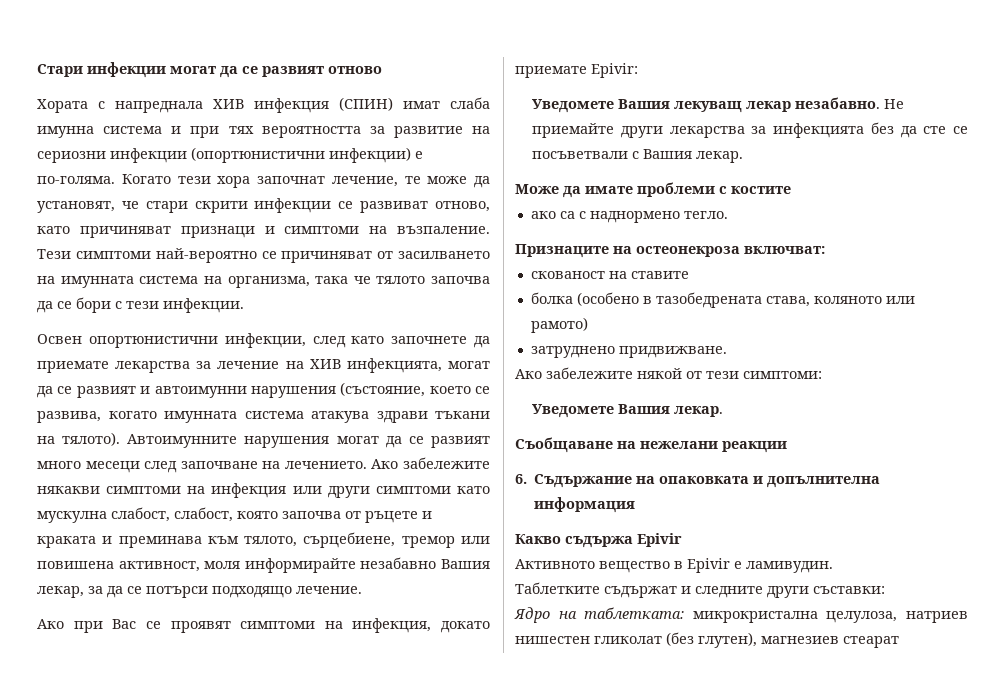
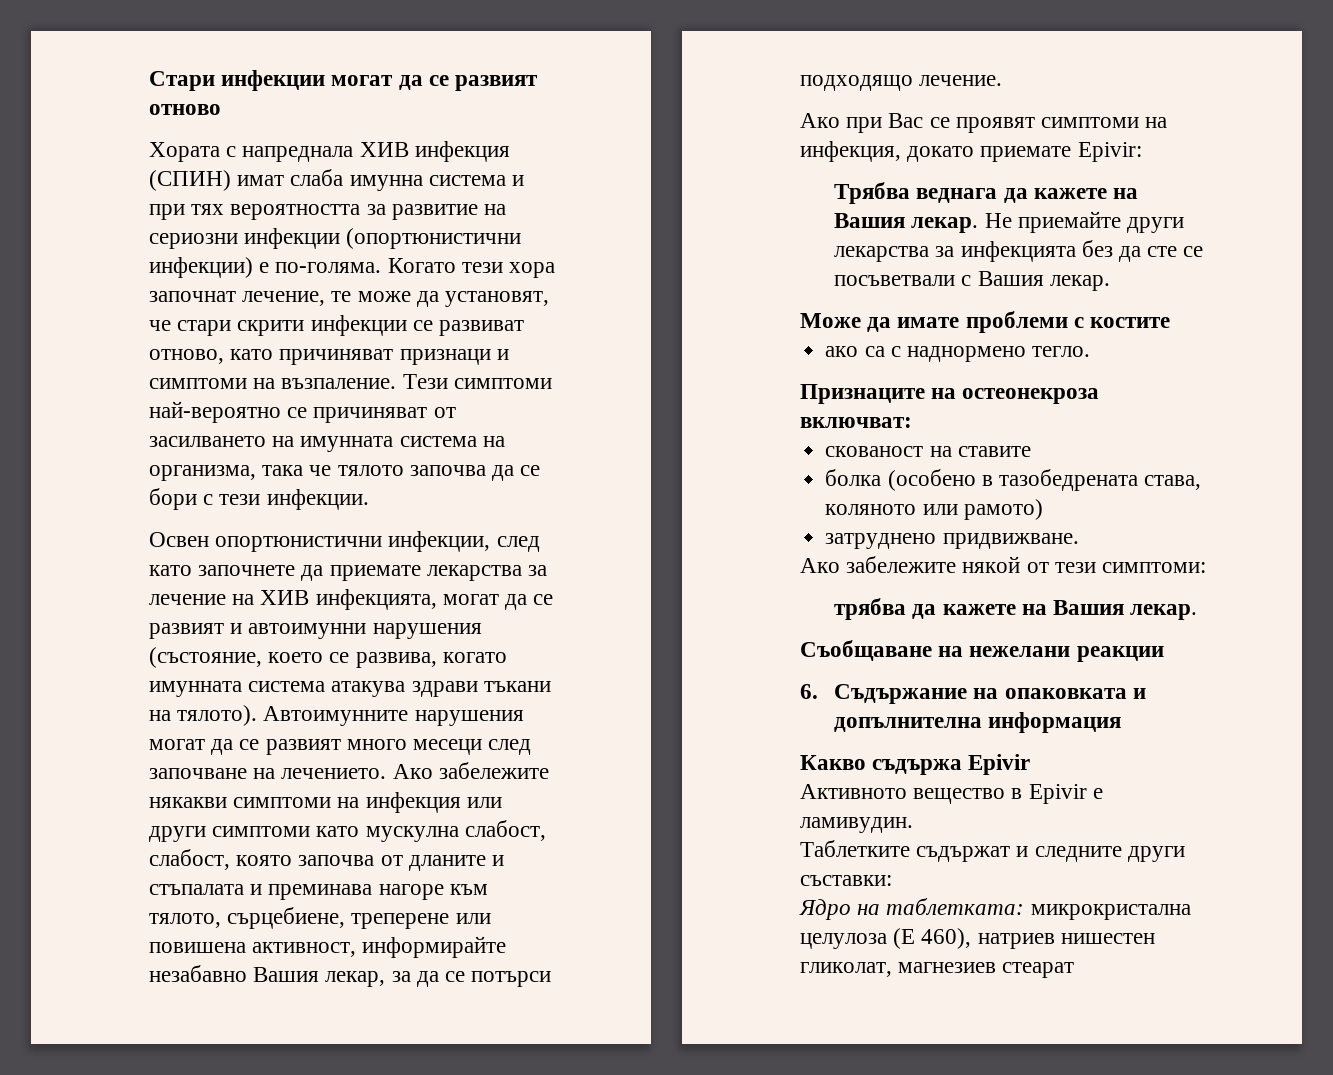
- Ако забележите някакви симптоми на инфекция или други симптоми като мускулна слабост, слабост, която започва от ръцете и краката и преминава към тялото, сърцебиене, тремор или повишена активност, моля информирайте незабавно Вашия лекар, за да се потърси подходящо лечение.
+ Ако забележите някакви симптоми на инфекция или други симптоми като мускулна слабост, слабост, която започва от дланите и стъпалата и преминава нагоре към тялото, сърцебиене, треперене или повишена активност, информирайте незабавно Вашия лекар, за да се потърси подходящо лечение.
- Уведомете Вашия лекуващ лекар незабавно.
+ Трябва веднага да кажете на Вашия лекар.
- Уведомете Вашия лекар.
+ трябва да кажете на Вашия лекар.
- Ядро на таблетката: микрокристална целулоза, натриев нишестен гликолат (без глутен), магнезиев стеарат
+ Ядро на таблетката: микрокристална целулоза (E 460), натриев нишестен гликолат, магнезиев стеарат

